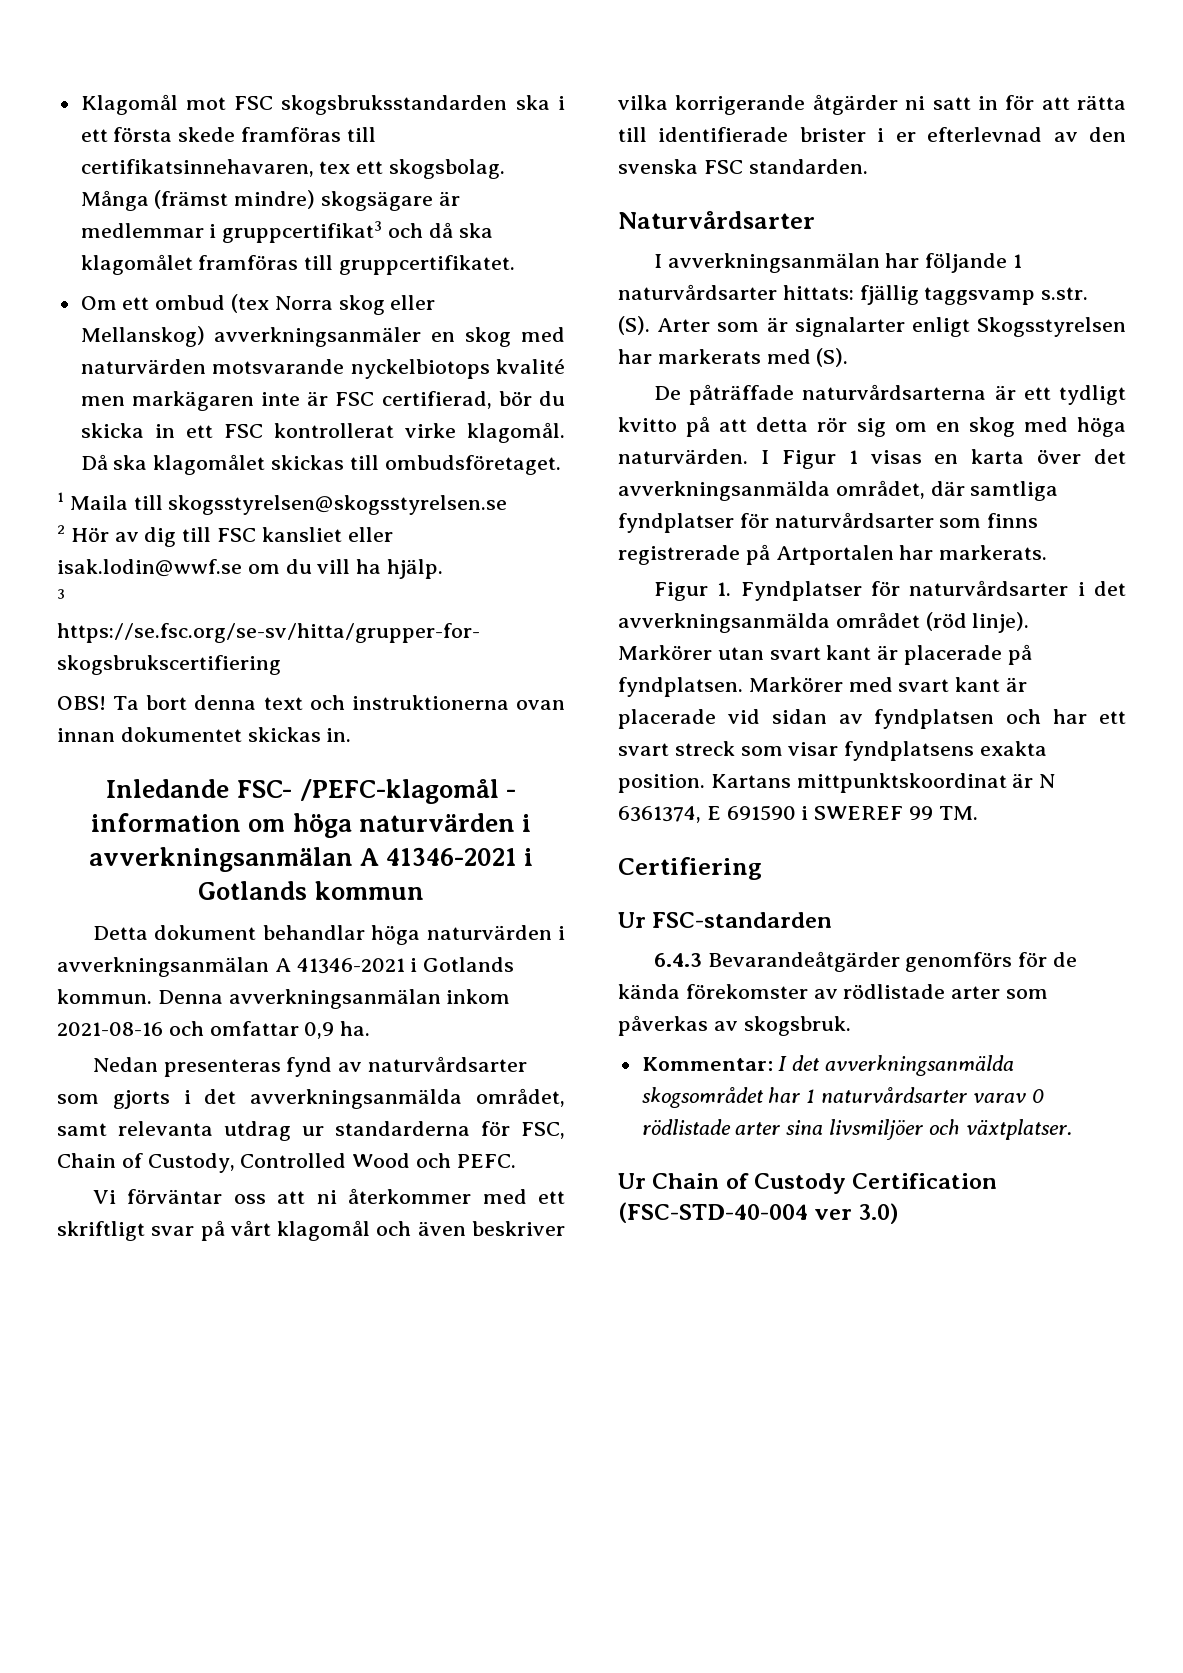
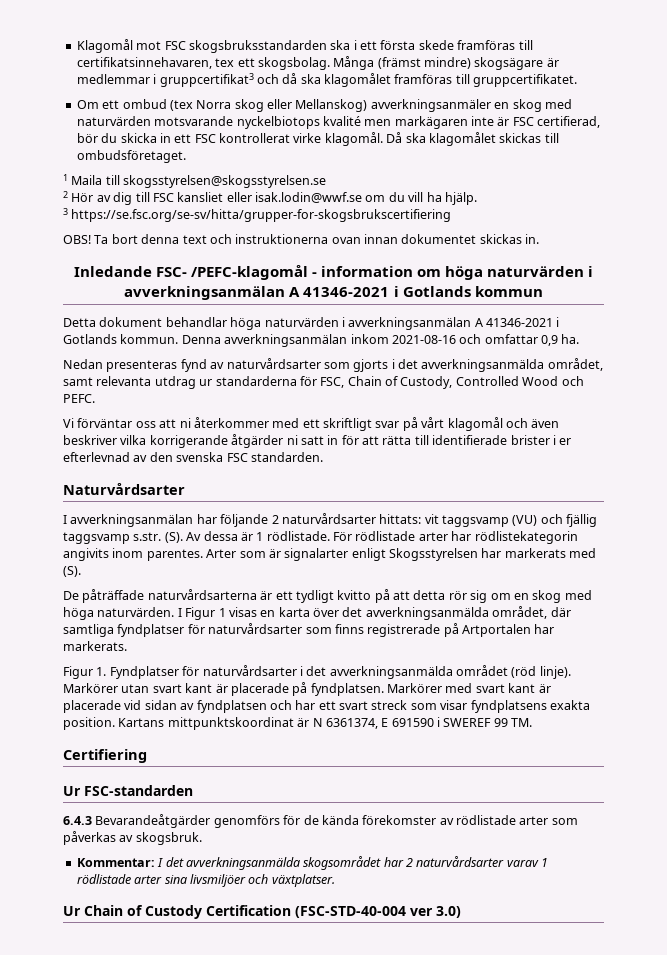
- I avverkningsanmälan har följande 1 naturvårdsarter hittats: fjällig taggsvamp s.str. (S). Arter som är signalarter enligt Skogsstyrelsen har markerats med (S).
+ I avverkningsanmälan har följande 2 naturvårdsarter hittats: vit taggsvamp (VU) och fjällig taggsvamp s.str. (S). Av dessa är 1 rödlistade. För rödlistade arter har rödlistekategorin angivits inom parentes. Arter som är signalarter enligt Skogsstyrelsen har markerats med (S).
- Kommentar: I det avverkningsanmälda skogsområdet har 1 naturvårdsarter varav 0 rödlistade arter sina livsmiljöer och växtplatser.
+ Kommentar: I det avverkningsanmälda skogsområdet har 2 naturvårdsarter varav 1 rödlistade arter sina livsmiljöer och växtplatser.

